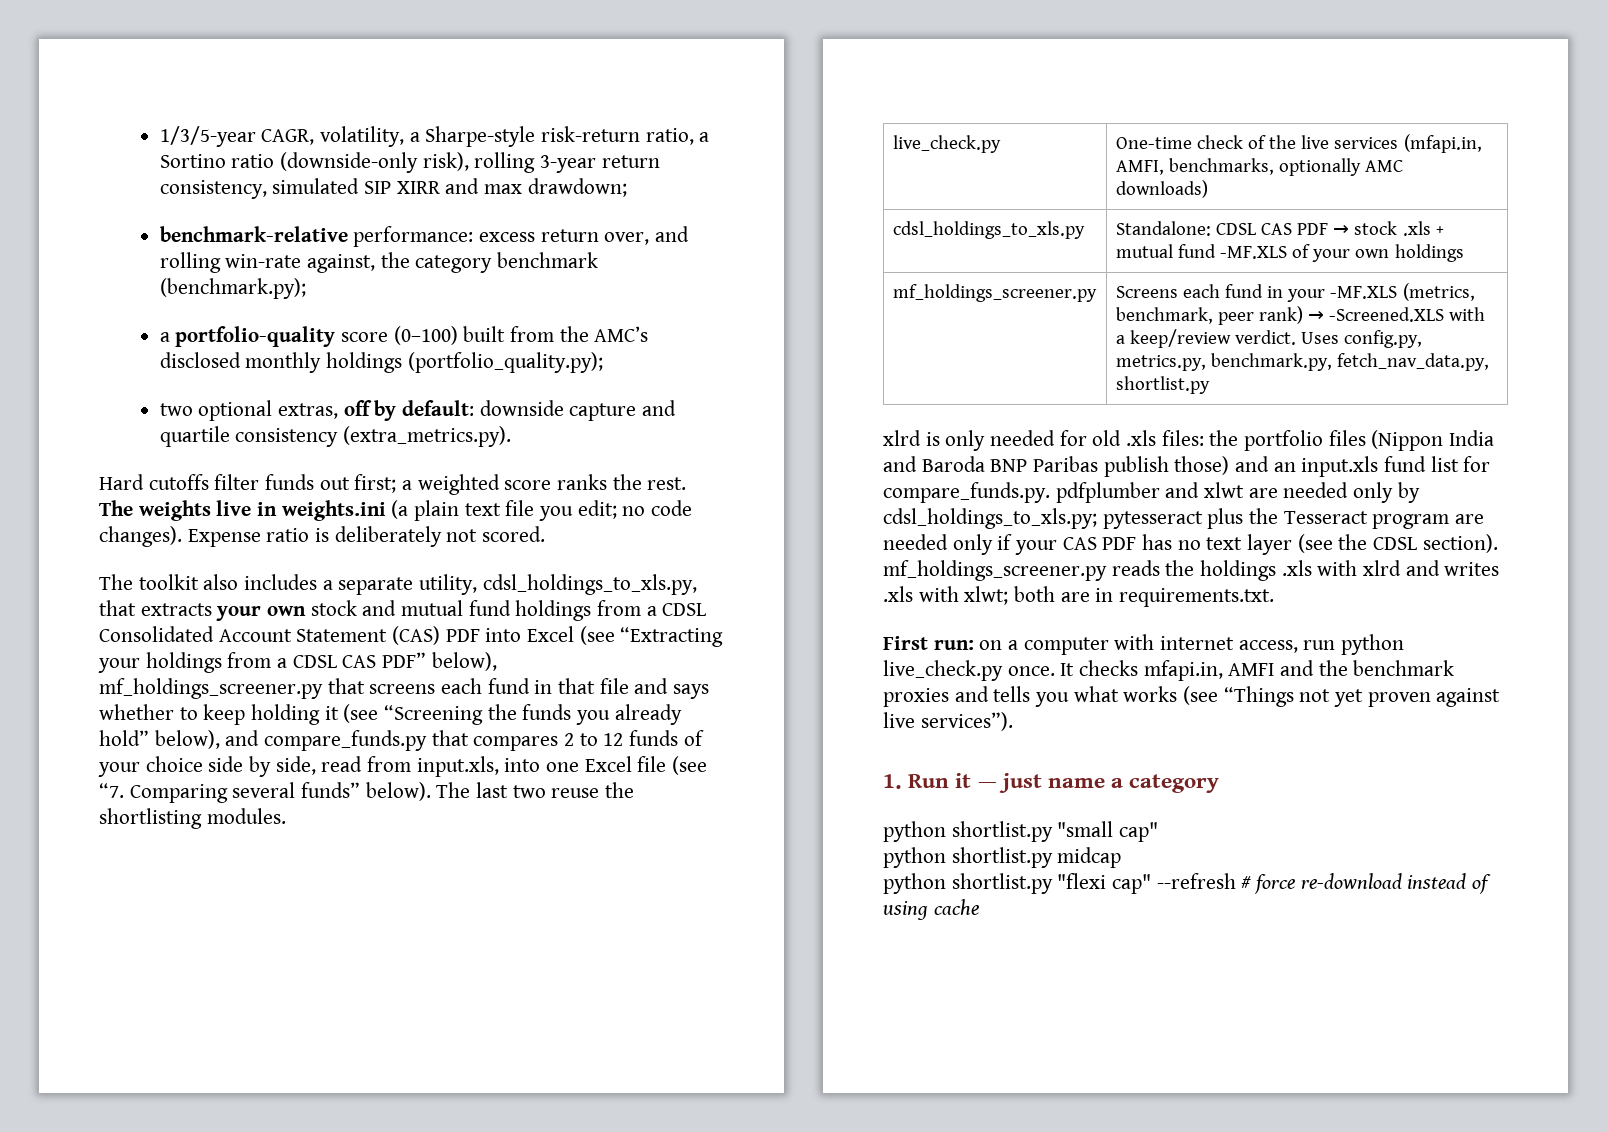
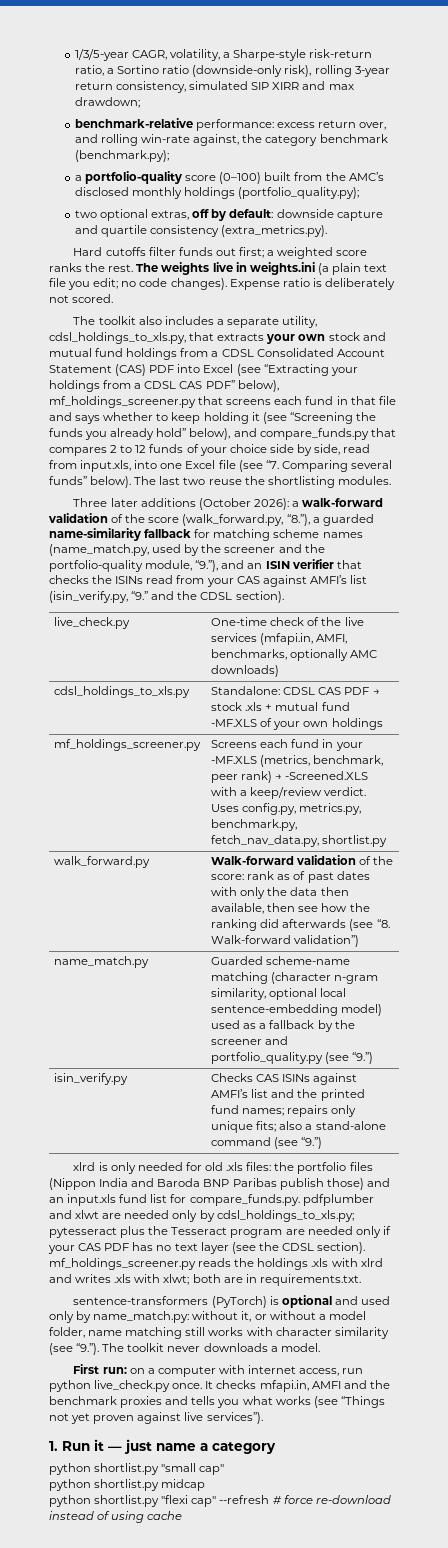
+ Three later additions (October 2026): a walk-forward validation of the score (walk_forward.py, “8.”), a guarded name-similarity fallback for matching scheme names (name_match.py, used by the screener and the portfolio-quality module, “9.”), and an ISIN verifier that checks the ISINs read from your CAS against AMFI’s list (isin_verify.py, “9.” and the CDSL section).
+ walk_forward.py | Walk-forward validation of the score: rank as of past dates with only the data then available, then see how the ranking did afterwards (see “8. Walk-forward validation”)
+ name_match.py | Guarded scheme-name matching (character n-gram similarity, optional local sentence-embedding model) used as a fallback by the screener and portfolio_quality.py (see “9.”)
+ isin_verify.py | Checks CAS ISINs against AMFI’s list and the printed fund names; repairs only unique fits; also a stand-alone command (see “9.”)
+ sentence-transformers (PyTorch) is optional and used only by name_match.py: without it, or without a model folder, name matching still works with character similarity (see “9.”). The toolkit never downloads a model.

